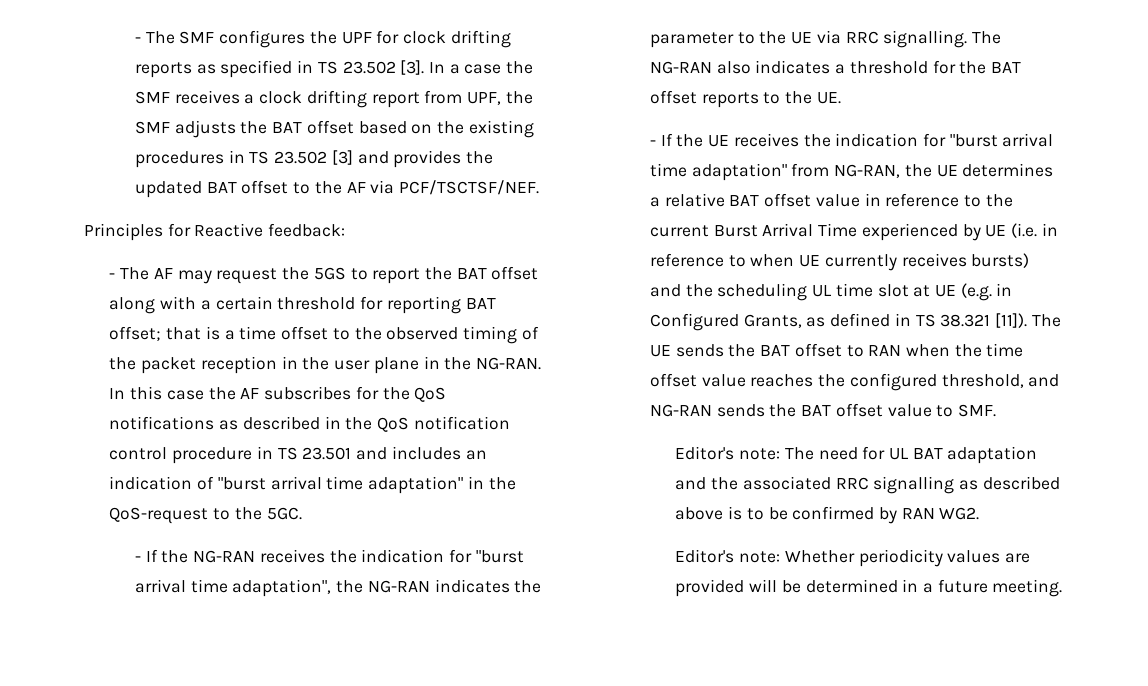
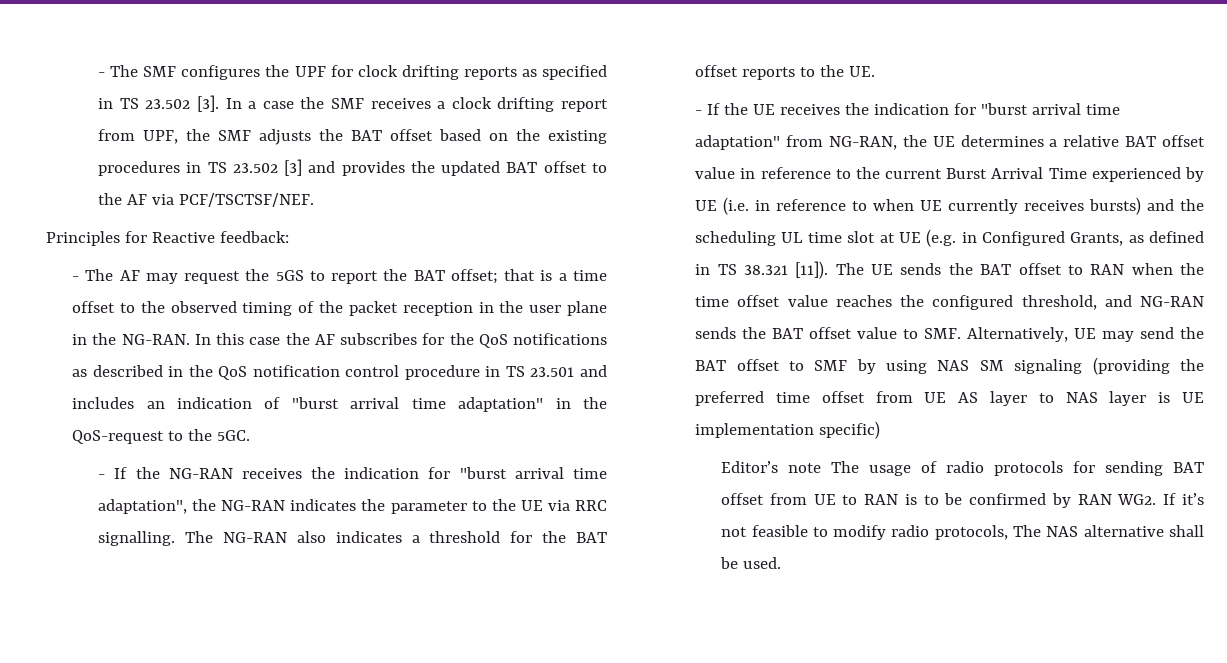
- - The AF may request the 5GS to report the BAT offset along with a certain threshold for reporting BAT offset; that is a time offset to the observed timing of the packet reception in the user plane in the NG-RAN.
+ - The AF may request the 5GS to report the BAT offset; that is a time offset to the observed timing of the packet reception in the user plane in the NG-RAN.
- The UE sends the BAT offset to RAN when the time offset value reaches the configured threshold, and NG-RAN sends the BAT offset value to SMF.
- Editor's note: The need for UL BAT adaptation and the associated RRC signalling as described above is to be confirmed by RAN WG2.
- Editor's note: Whether periodicity values are provided will be determined in a future meeting.
+ The UE sends the BAT offset to RAN when the time offset value reaches the configured threshold, and NG-RAN sends the BAT offset value to SMF. Alternatively, UE may send the BAT offset to SMF by using NAS SM signaling (providing the preferred time offset from UE AS layer to NAS layer is UE implementation specific)
+ Editor’s note The usage of radio protocols for sending BAT offset from UE to RAN is to be confirmed by RAN WG2. If it’s not feasible to modify radio protocols, The NAS alternative shall be used.

